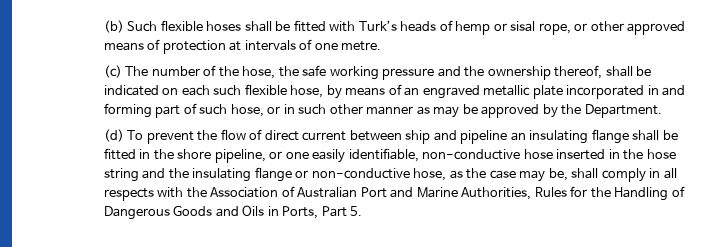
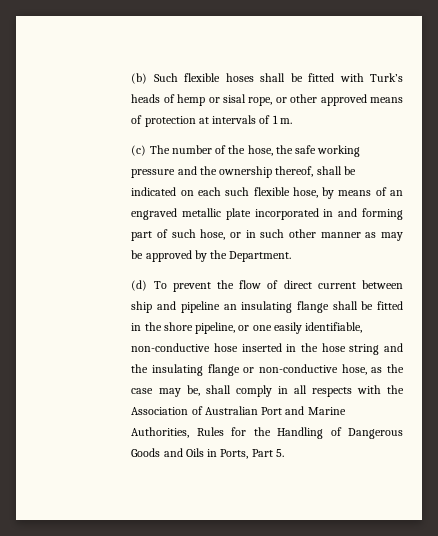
- (b) Such flexible hoses shall be fitted with Turk’s heads of hemp or sisal rope, or other approved means of protection at intervals of one metre.
+ (b) Such flexible hoses shall be fitted with Turk’s heads of hemp or sisal rope, or other approved means of protection at intervals of 1 m.

